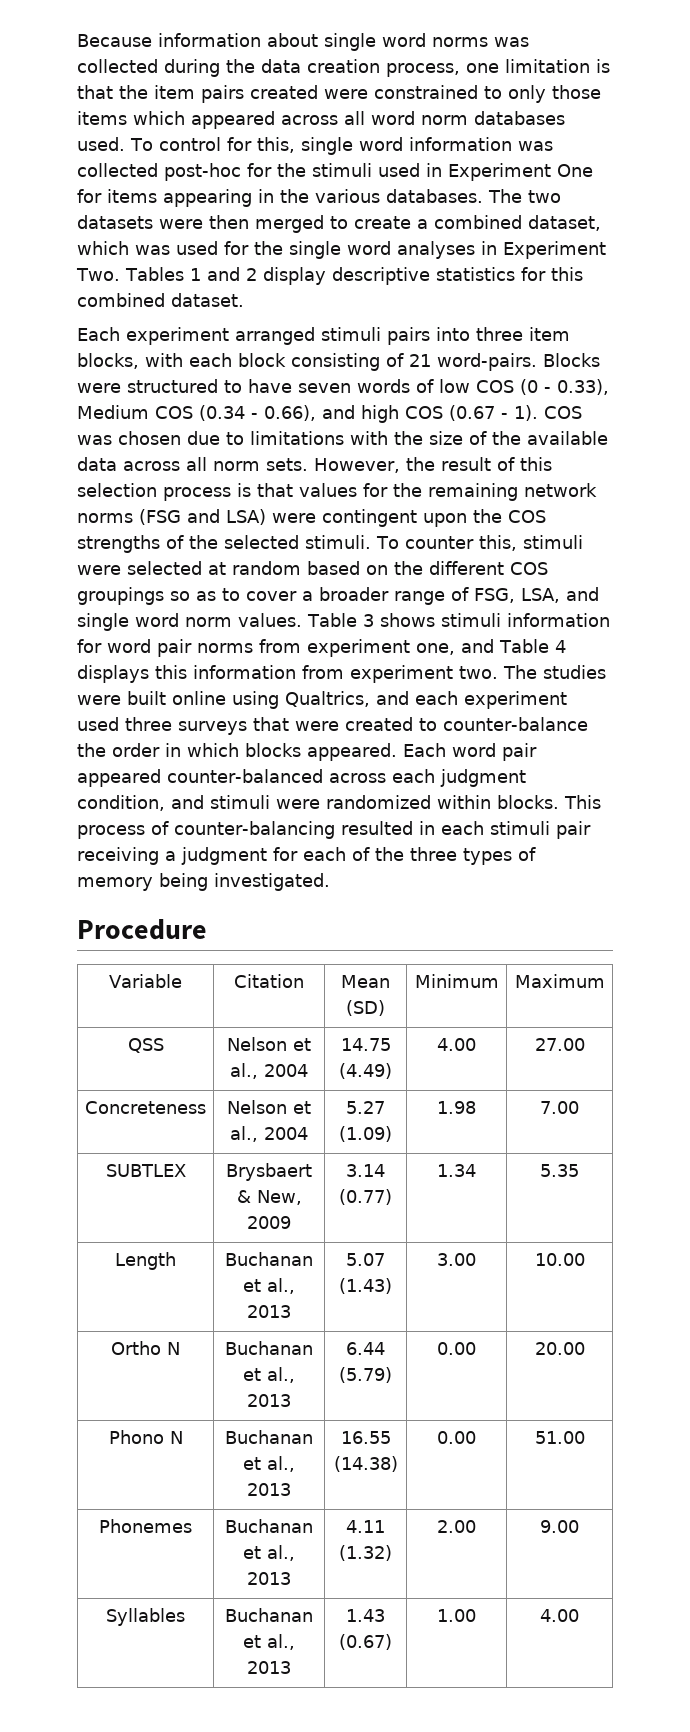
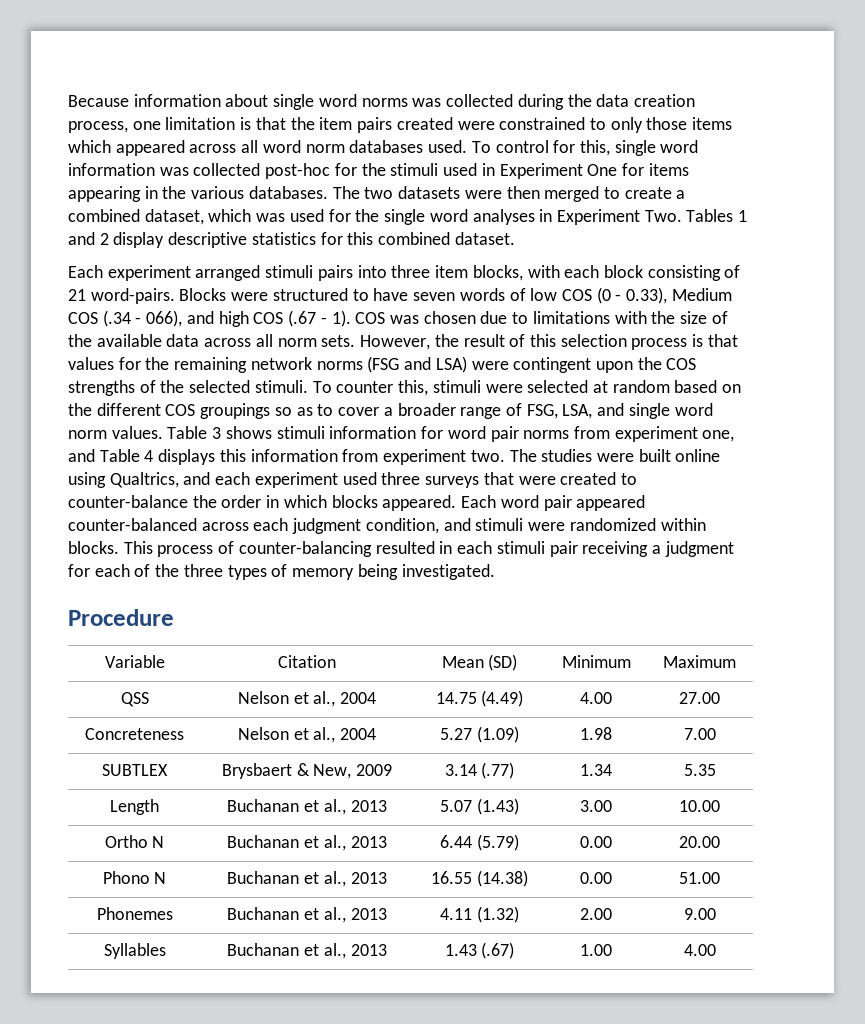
- Blocks were structured to have seven words of low COS (0 - 0.33), Medium COS (0.34 - 0.66), and high COS (0.67 - 1).
+ Blocks were structured to have seven words of low COS (0 - 0.33), Medium COS (.34 - 066), and high COS (.67 - 1).
- SUBTLEX | Brysbaert & New, 2009 | 3.14 (0.77) | 1.34 | 5.35
+ SUBTLEX | Brysbaert & New, 2009 | 3.14 (.77) | 1.34 | 5.35
- Syllables | Buchanan et al., 2013 | 1.43 (0.67) | 1.00 | 4.00
+ Syllables | Buchanan et al., 2013 | 1.43 (.67) | 1.00 | 4.00

